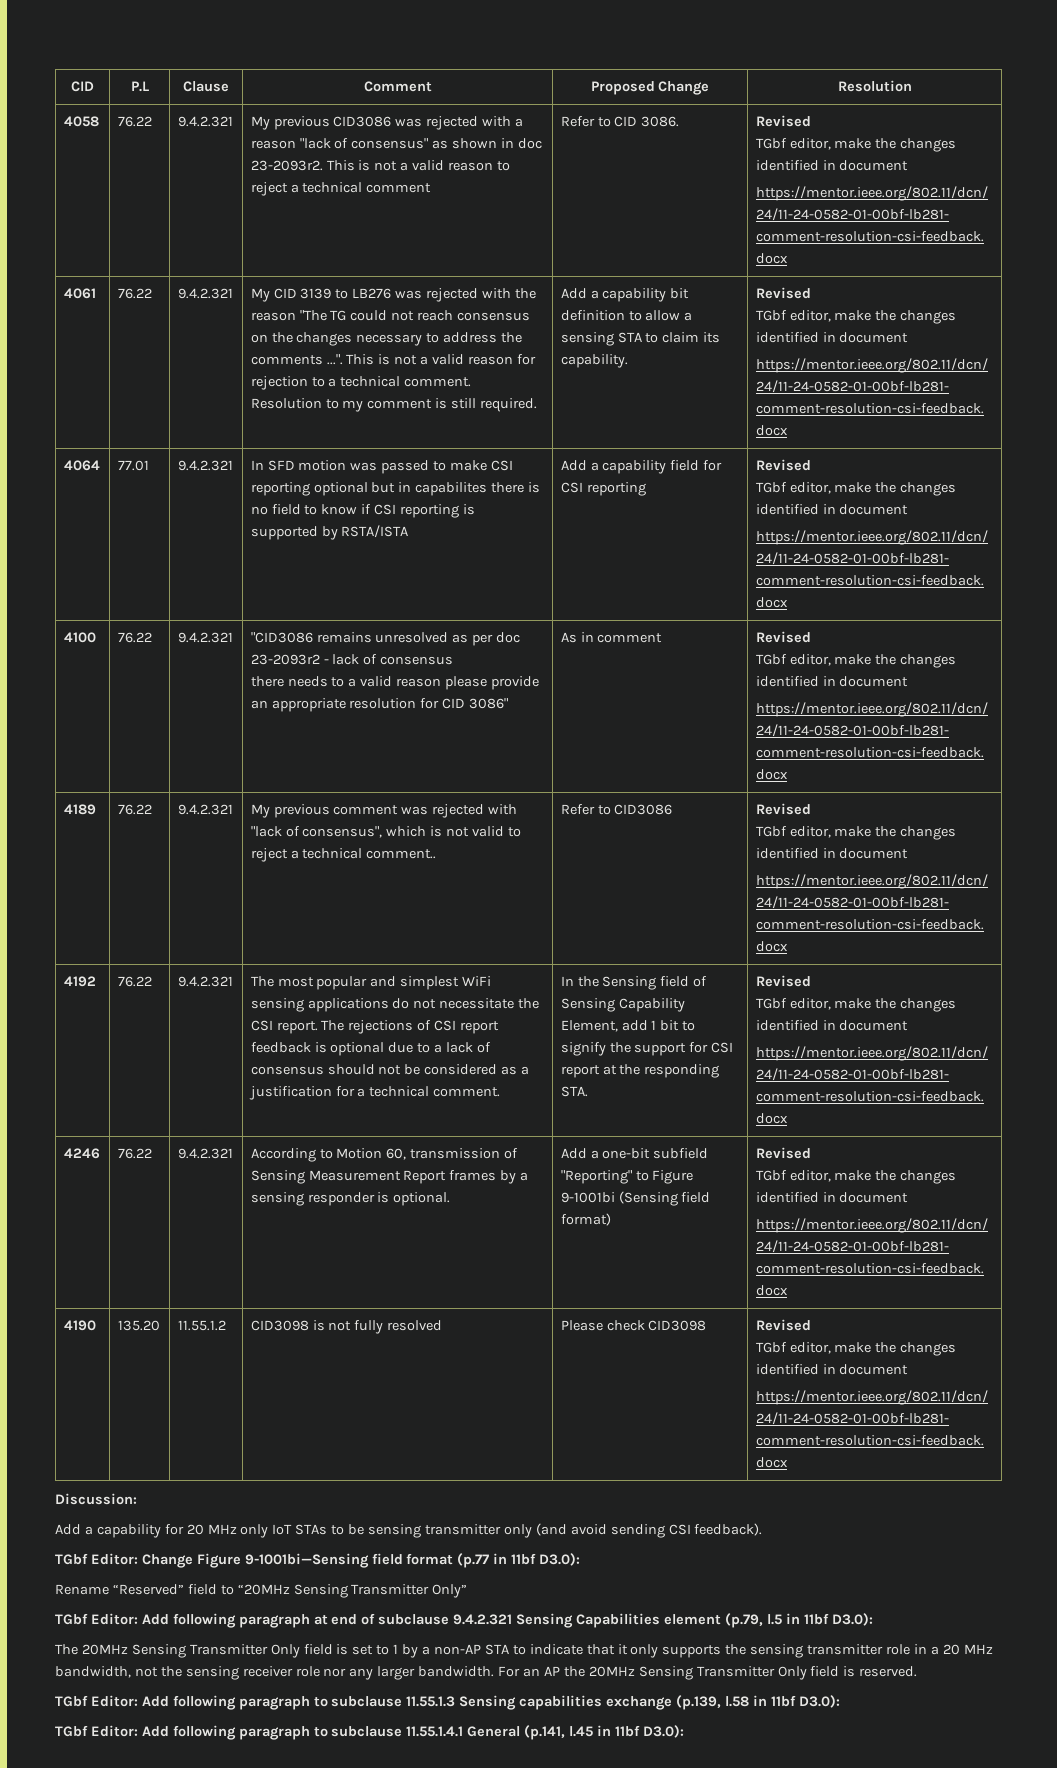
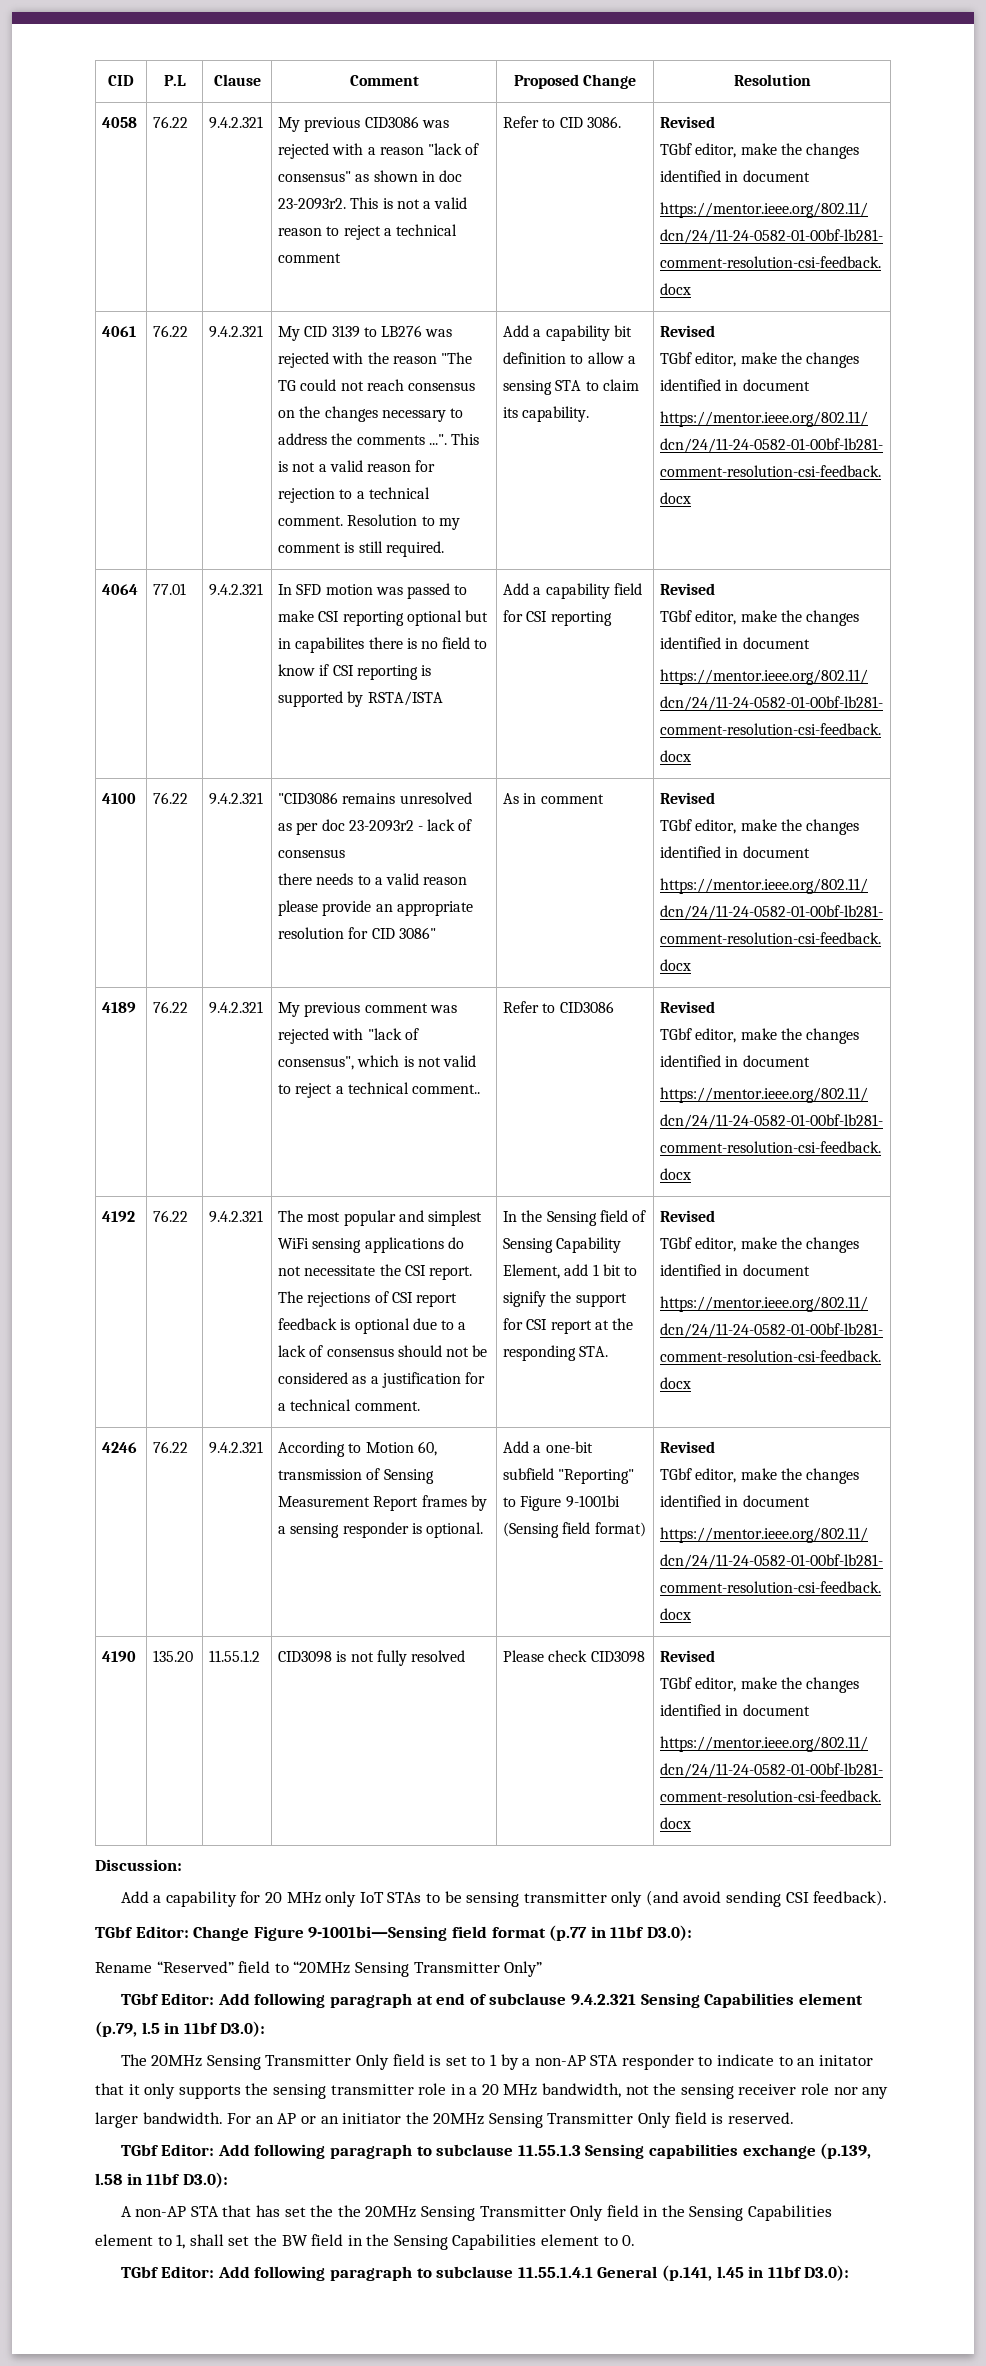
- The 20MHz Sensing Transmitter Only field is set to 1 by a non-AP STA to indicate that it only supports the sensing transmitter role in a 20 MHz bandwidth, not the sensing receiver role nor any larger bandwidth.
+ The 20MHz Sensing Transmitter Only field is set to 1 by a non-AP STA responder to indicate to an initator that it only supports the sensing transmitter role in a 20 MHz bandwidth, not the sensing receiver role nor any larger bandwidth.
- For an AP the 20MHz Sensing Transmitter Only field is reserved.
+ For an AP or an initiator the 20MHz Sensing Transmitter Only field is reserved.
+ A non-AP STA that has set the the 20MHz Sensing Transmitter Only field in the Sensing Capabilities element to 1, shall set the BW field in the Sensing Capabilities element to 0.

